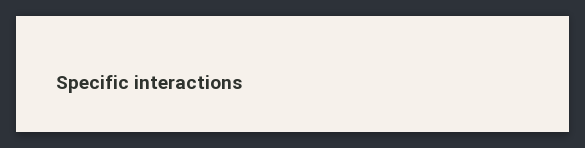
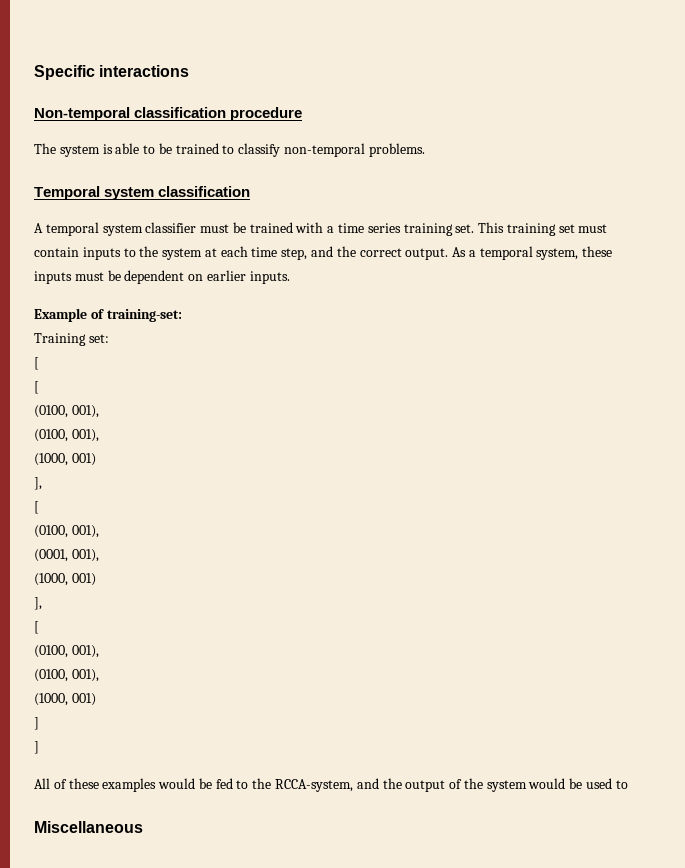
+ Non-temporal classification procedure
+ The system is able to be trained to classify non-temporal problems.
+ Temporal system classification
+ A temporal system classifier must be trained with a time series training set. This training set must contain inputs to the system at each time step, and the correct output. As a temporal system, these inputs must be dependent on earlier inputs.
+ Example of training-set:
+ Training set:
+ [
+ [
+ (0100, 001),
+ (0100, 001),
+ (1000, 001)
+ ],
+ [
+ (0100, 001),
+ (0001, 001),
+ (1000, 001)
+ ],
+ [
+ (0100, 001),
+ (0100, 001),
+ (1000, 001)
+ ]
+ ]
+ All of these examples would be fed to the RCCA-system, and the output of the system would be used to
+ Miscellaneous

